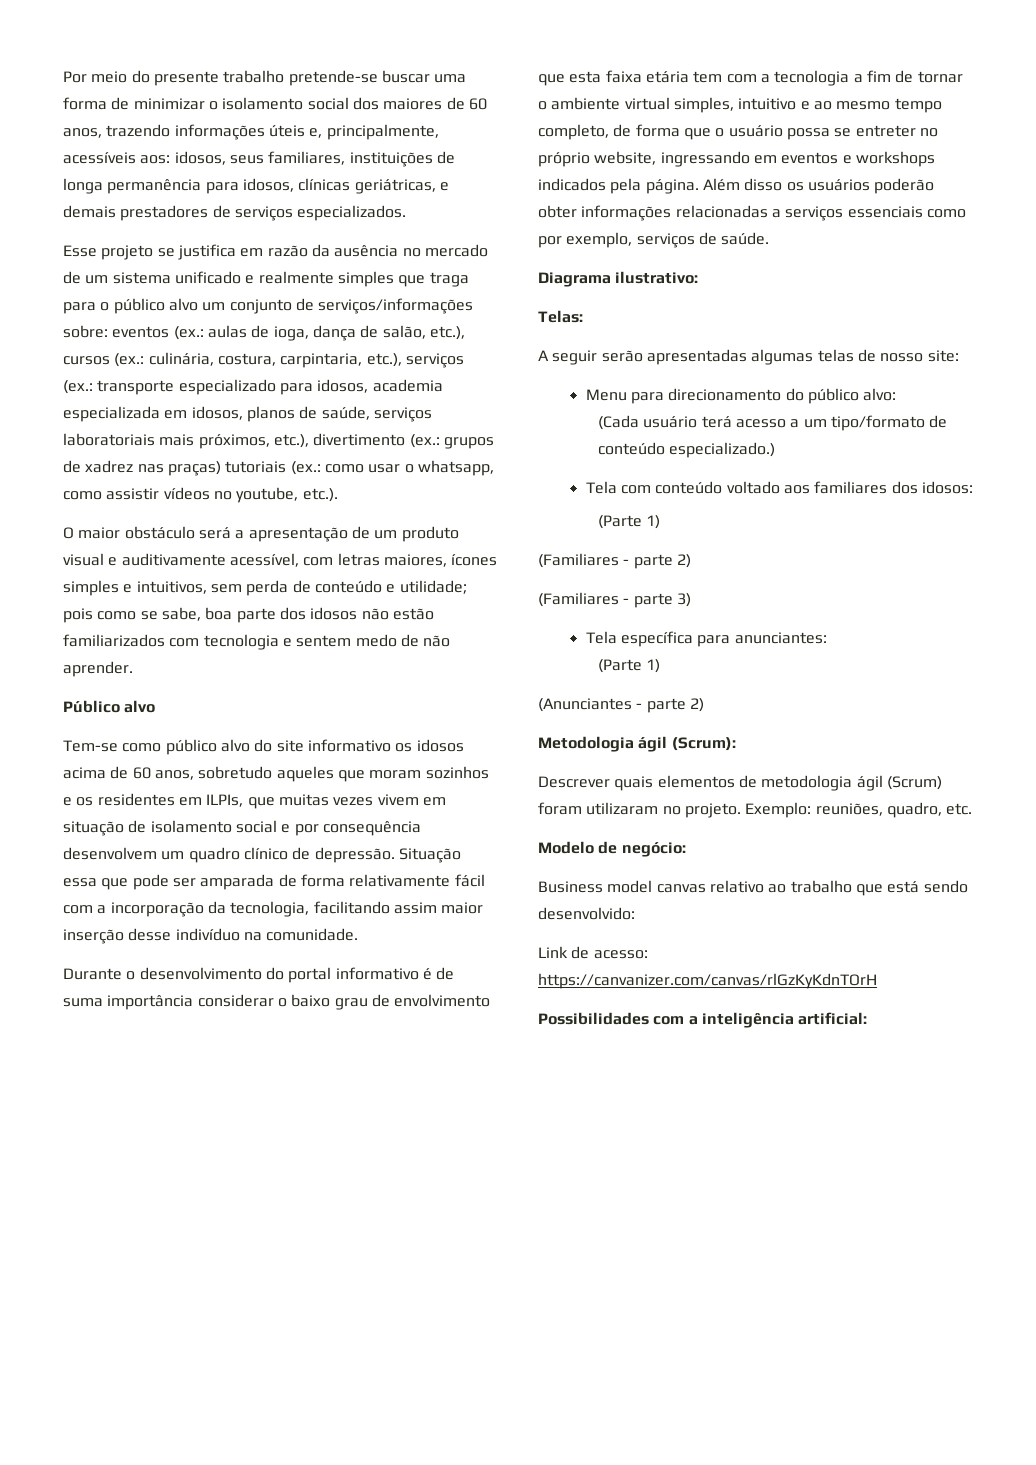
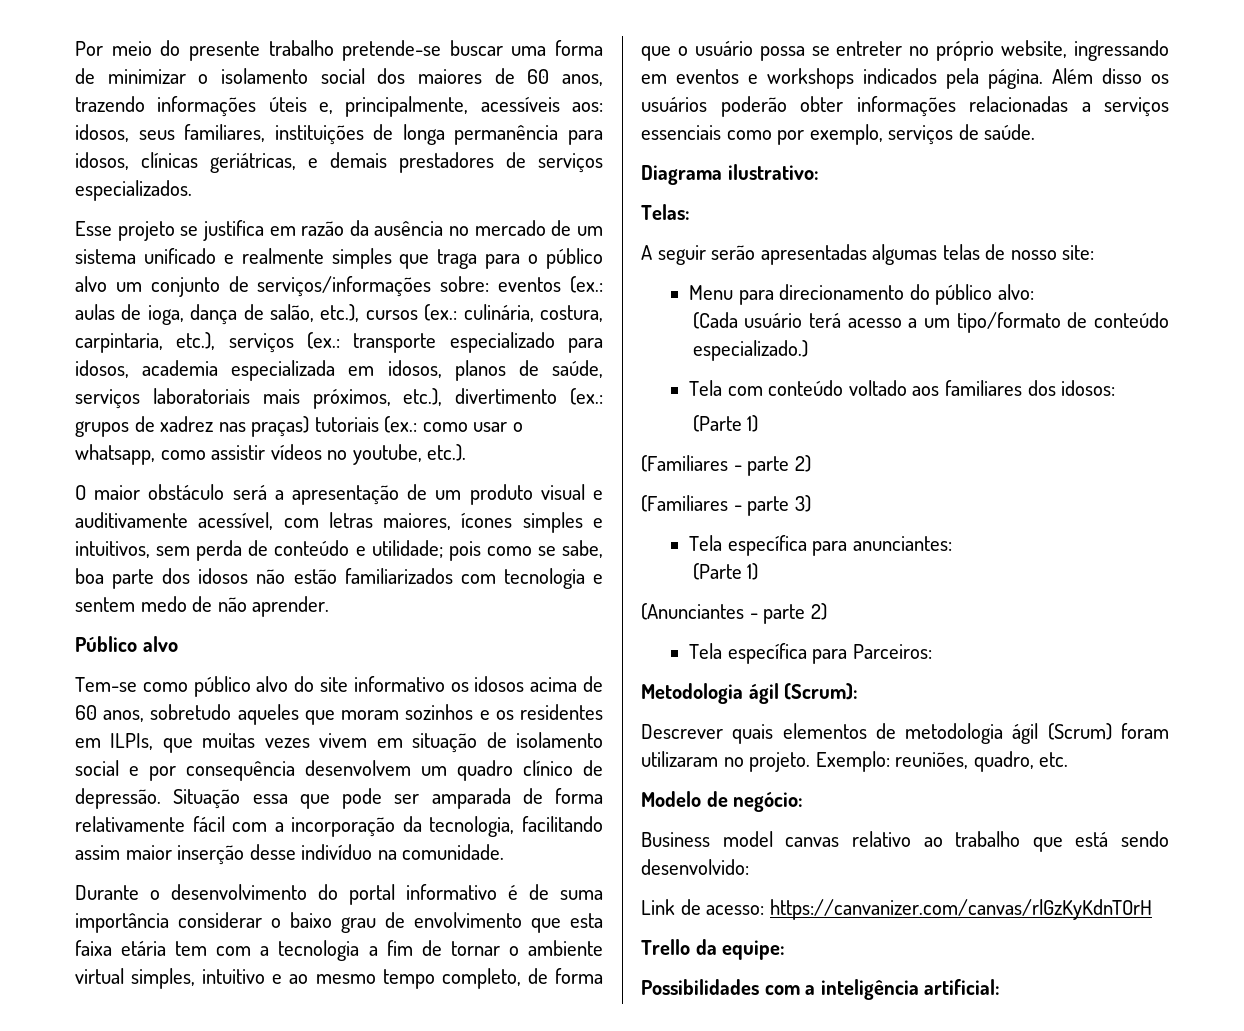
+ Tela específica para Parceiros:
+ Trello da equipe:

